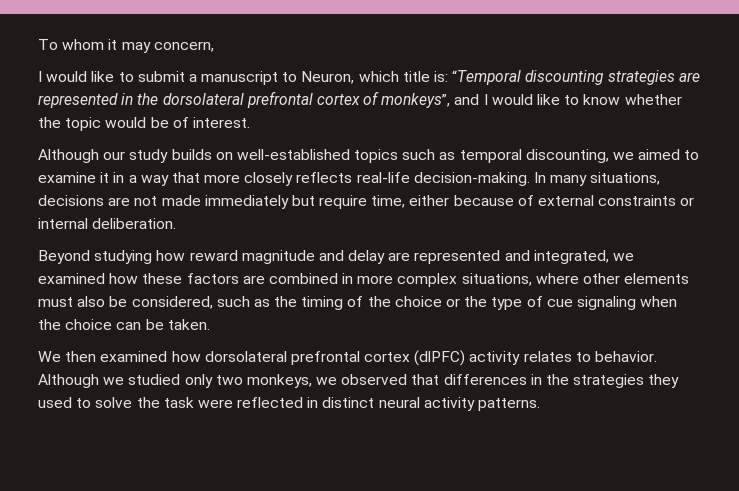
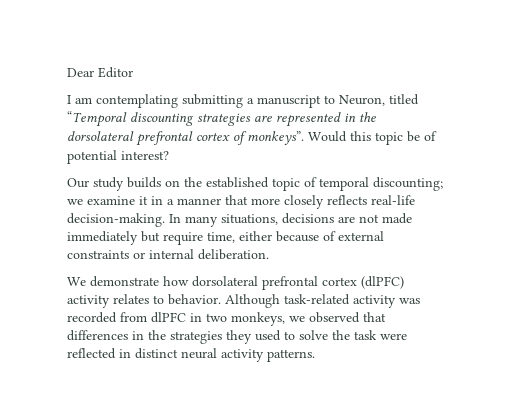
- To whom it may concern,
- I would like to submit a manuscript to Neuron, which title is: “Temporal discounting strategies are represented in the dorsolateral prefrontal cortex of monkeys”, and I would like to know whether the topic would be of interest.
- Although our study builds on well-established topics such as temporal discounting, we aimed to examine it in a way that more closely reflects real-life decision-making.
+ Dear Editor
+ I am contemplating submitting a manuscript to Neuron, titled “Temporal discounting strategies are represented in the dorsolateral prefrontal cortex of monkeys”. Would this topic be of potential interest?
+ Our study builds on the established topic of temporal discounting; we examine it in a manner that more closely reflects real-life decision-making.
- Beyond studying how reward magnitude and delay are represented and integrated, we examined how these factors are combined in more complex situations, where other elements must also be considered, such as the timing of the choice or the type of cue signaling when the choice can be taken.
- We then examined how dorsolateral prefrontal cortex (dlPFC) activity relates to behavior.
+ We demonstrate how dorsolateral prefrontal cortex (dlPFC) activity relates to behavior.
- Although we studied only two monkeys, we observed that differences in the strategies they used to solve the task were reflected in distinct neural activity patterns.
+ Although task-related activity was recorded from dlPFC in two monkeys, we observed that differences in the strategies they used to solve the task were reflected in distinct neural activity patterns.

